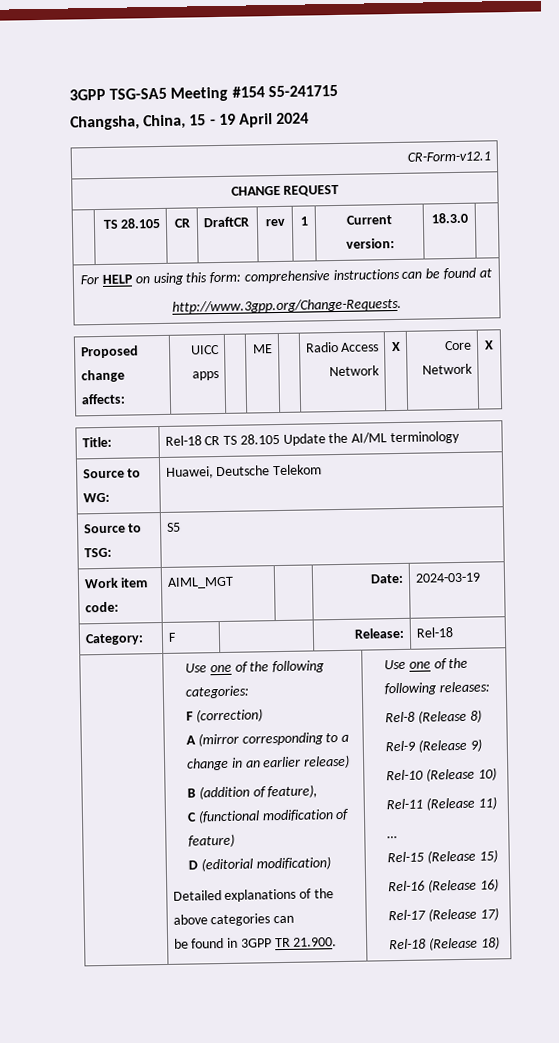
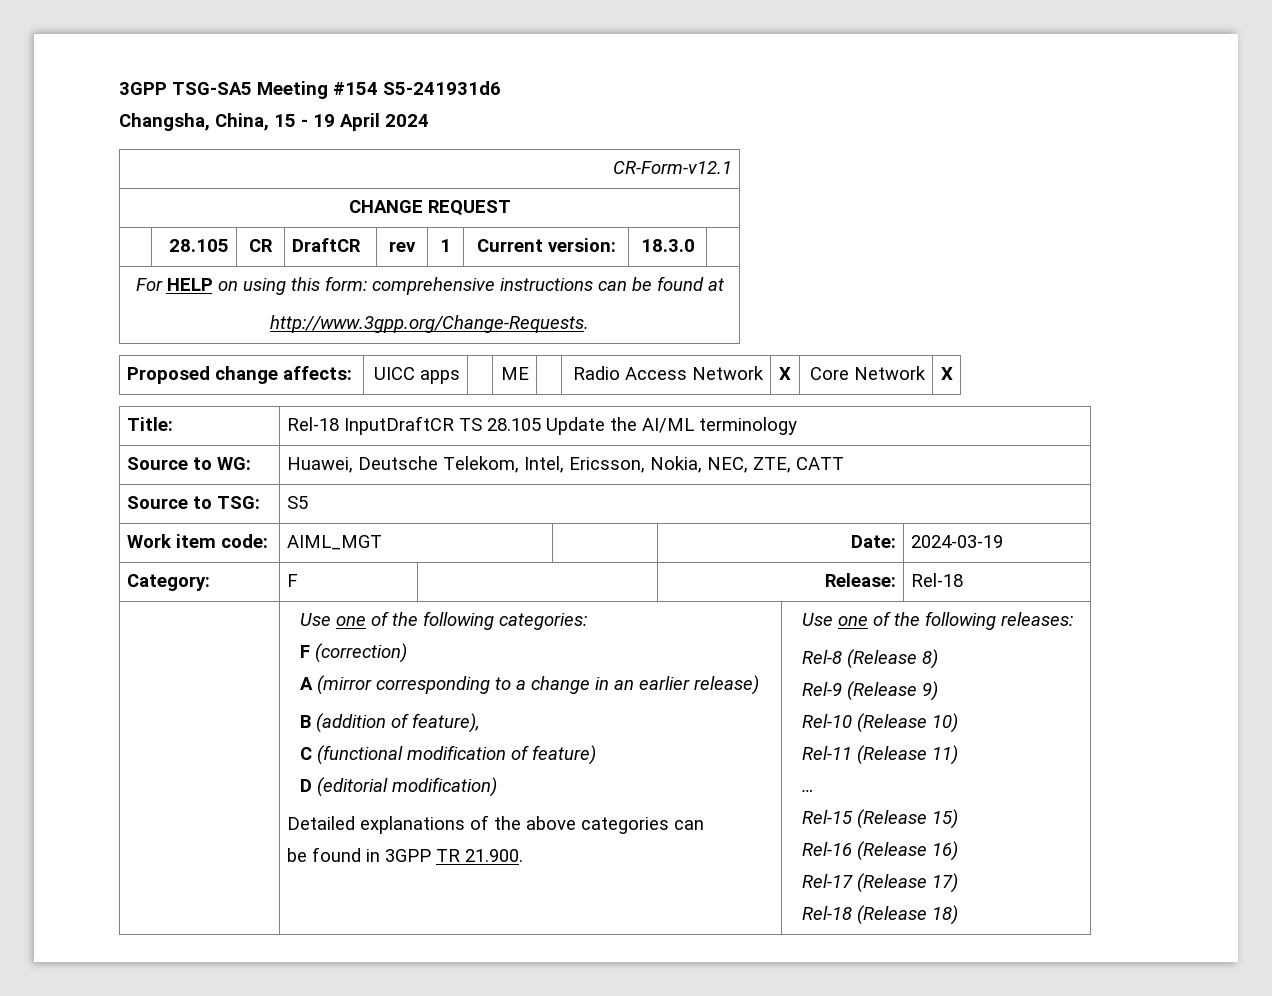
- 3GPP TSG-SA5 Meeting #154 S5-241715
+ 3GPP TSG-SA5 Meeting #154 S5-241931d6
- | TS 28.105 | CR | DraftCR | rev | 1 | Current version: | 18.3.0 |
+ | 28.105 | CR | DraftCR | rev | 1 | Current version: | 18.3.0 |
- Title: | Rel-18 CR TS 28.105 Update the AI/ML terminology
+ Title: | Rel-18 InputDraftCR TS 28.105 Update the AI/ML terminology
- Source to WG: | Huawei, Deutsche Telekom
+ Source to WG: | Huawei, Deutsche Telekom, Intel, Ericsson, Nokia, NEC, ZTE, CATT

